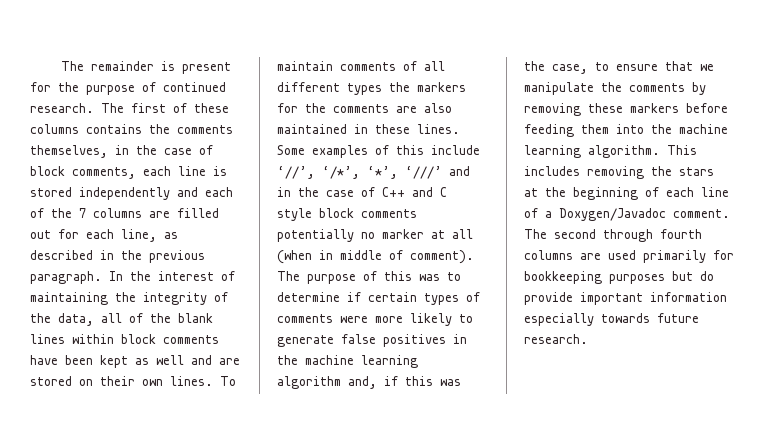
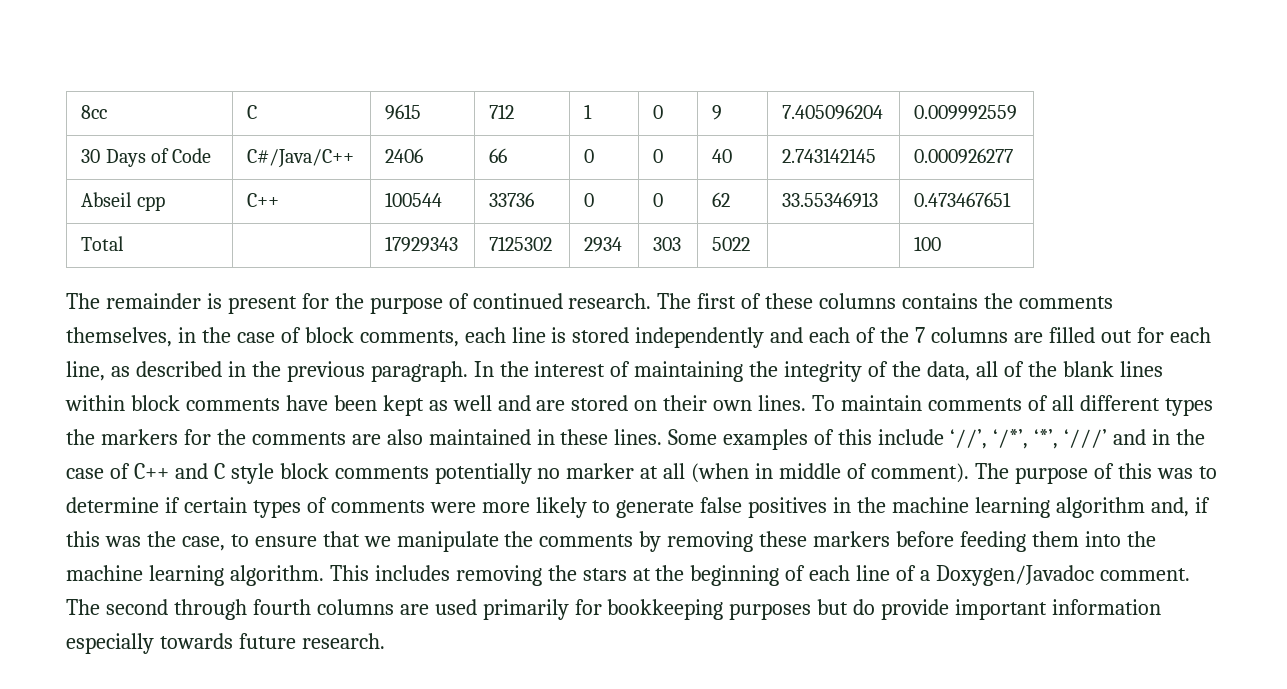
+ 8cc | C | 9615 | 712 | 1 | 0 | 9 | 7.405096204 | 0.009992559
+ 30 Days of Code | C#/Java/C++ | 2406 | 66 | 0 | 0 | 40 | 2.743142145 | 0.000926277
+ Abseil cpp | C++ | 100544 | 33736 | 0 | 0 | 62 | 33.55346913 | 0.473467651
+ Total | | 17929343 | 7125302 | 2934 | 303 | 5022 | | 100

